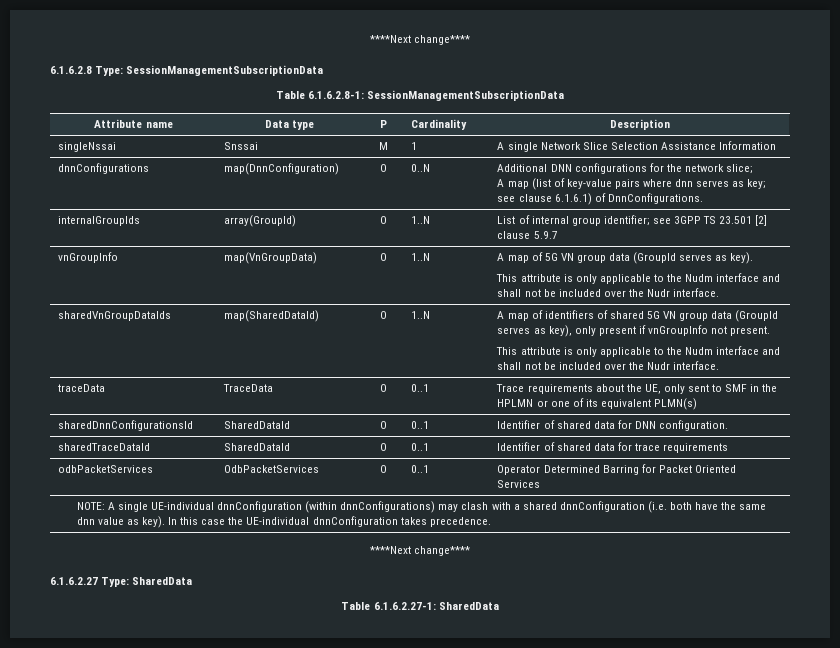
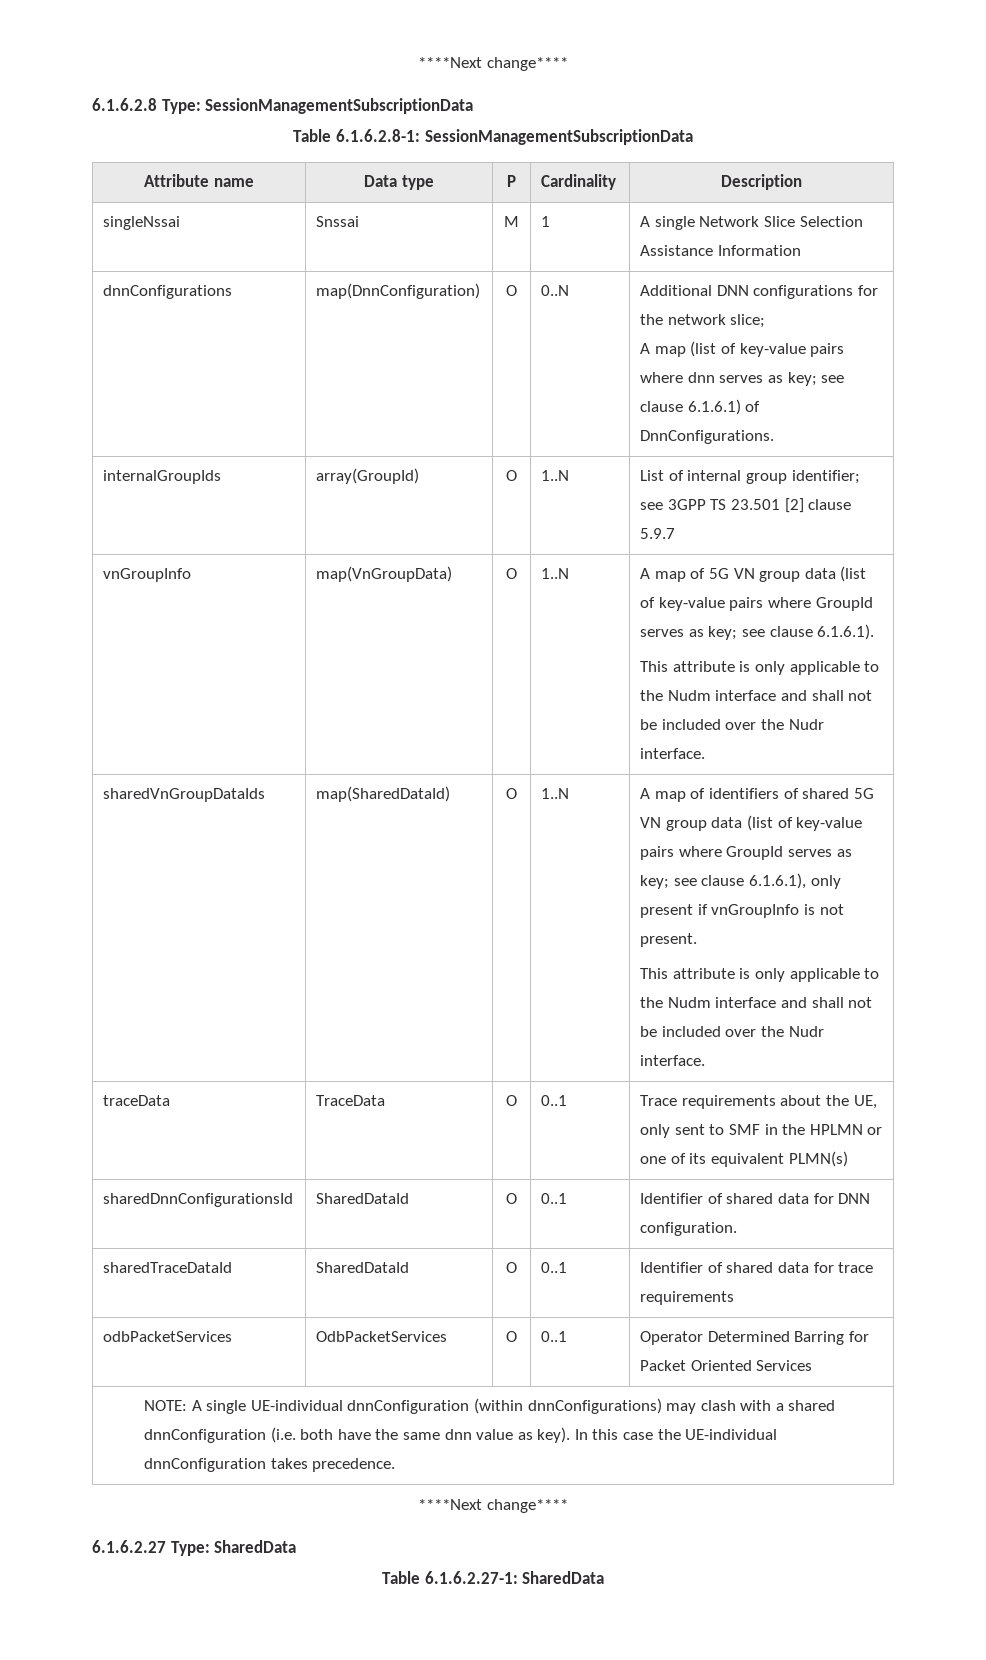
- A map of 5G VN group data (GroupId serves as key).
+ A map of 5G VN group data (list of key-value pairs where GroupId serves as key; see clause 6.1.6.1).
- A map of identifiers of shared 5G VN group data (GroupId serves as key), only present if vnGroupInfo not present.
+ A map of identifiers of shared 5G VN group data (list of key-value pairs where GroupId serves as key; see clause 6.1.6.1), only present if vnGroupInfo is not present.

